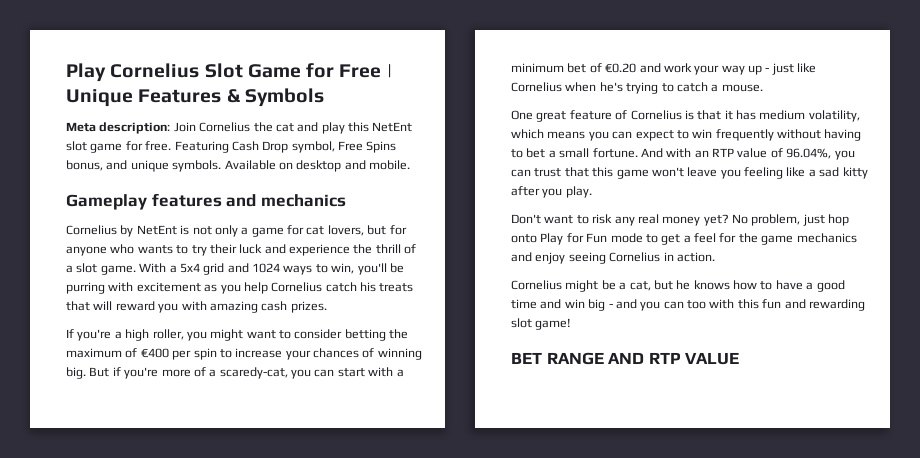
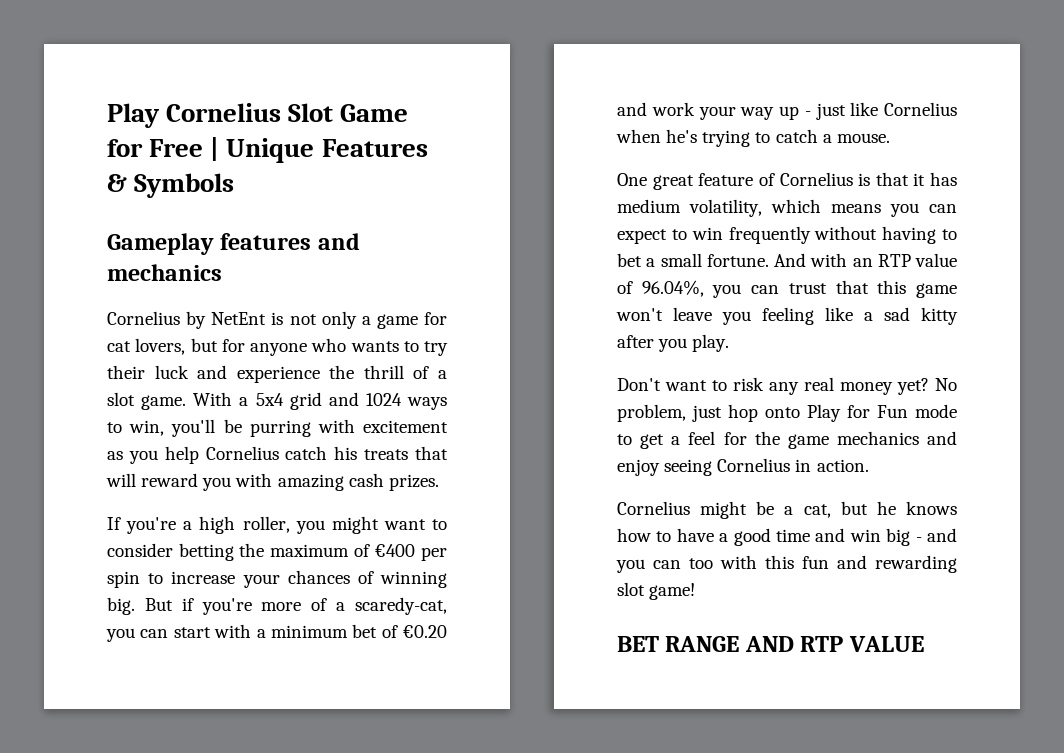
- Meta description: Join Cornelius the cat and play this NetEnt slot game for free. Featuring Cash Drop symbol, Free Spins bonus, and unique symbols. Available on desktop and mobile.

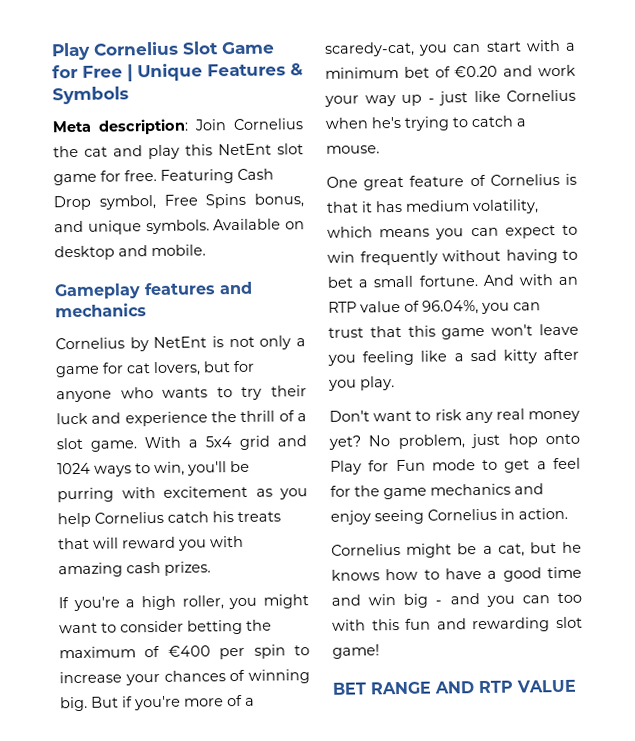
+ Meta description: Join Cornelius the cat and play this NetEnt slot game for free. Featuring Cash Drop symbol, Free Spins bonus, and unique symbols. Available on desktop and mobile.

